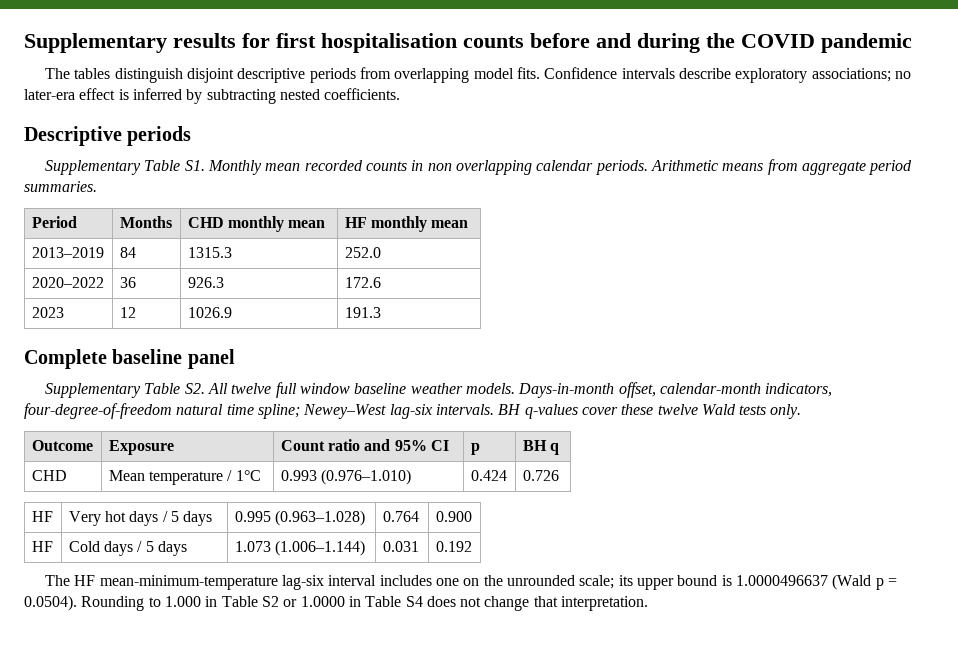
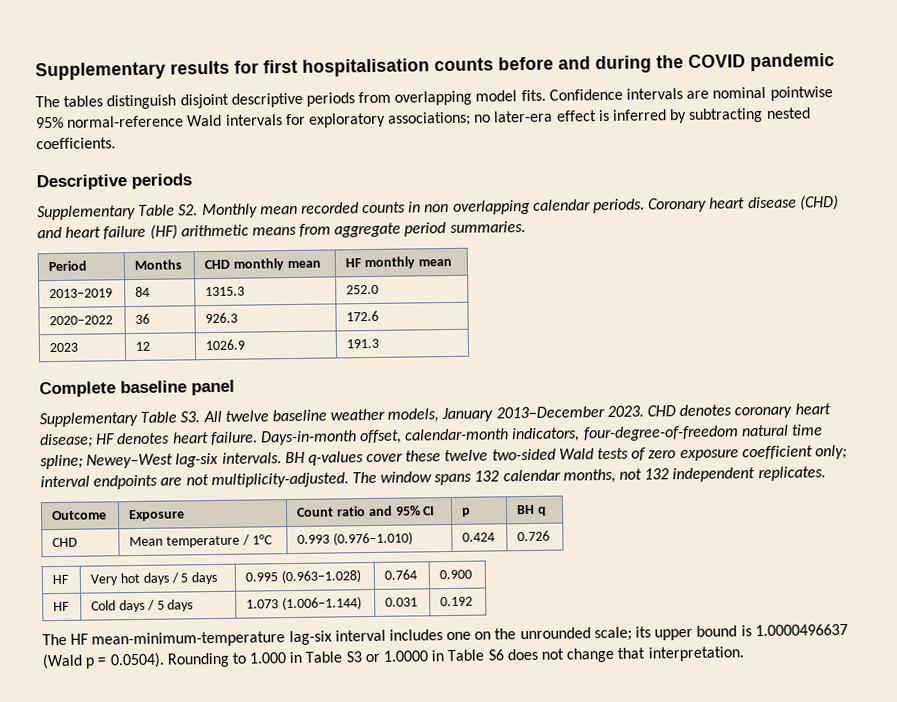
- Confidence intervals describe exploratory associations; no later-era effect is inferred by subtracting nested coefficients.
+ Confidence intervals are nominal pointwise 95% normal-reference Wald intervals for exploratory associations; no later-era effect is inferred by subtracting nested coefficients.
- Supplementary Table S1. Monthly mean recorded counts in non overlapping calendar periods.
+ Supplementary Table S2. Monthly mean recorded counts in non overlapping calendar periods.
- Arithmetic means from aggregate period summaries.
+ Coronary heart disease (CHD) and heart failure (HF) arithmetic means from aggregate period summaries.
- Supplementary Table S2. All twelve full window baseline weather models.
+ Supplementary Table S3. All twelve baseline weather models, January 2013–December 2023. CHD denotes coronary heart disease; HF denotes heart failure.
- BH q-values cover these twelve Wald tests only.
+ BH q-values cover these twelve two-sided Wald tests of zero exposure coefficient only; interval endpoints are not multiplicity-adjusted. The window spans 132 calendar months, not 132 independent replicates.
- The HF mean-minimum-temperature lag-six interval includes one on the unrounded scale; its upper bound is 1.0000496637 (Wald p = 0.0504). Rounding to 1.000 in Table S2 or 1.0000 in Table S4 does not change that interpretation.
+ The HF mean-minimum-temperature lag-six interval includes one on the unrounded scale; its upper bound is 1.0000496637 (Wald p = 0.0504). Rounding to 1.000 in Table S3 or 1.0000 in Table S6 does not change that interpretation.

